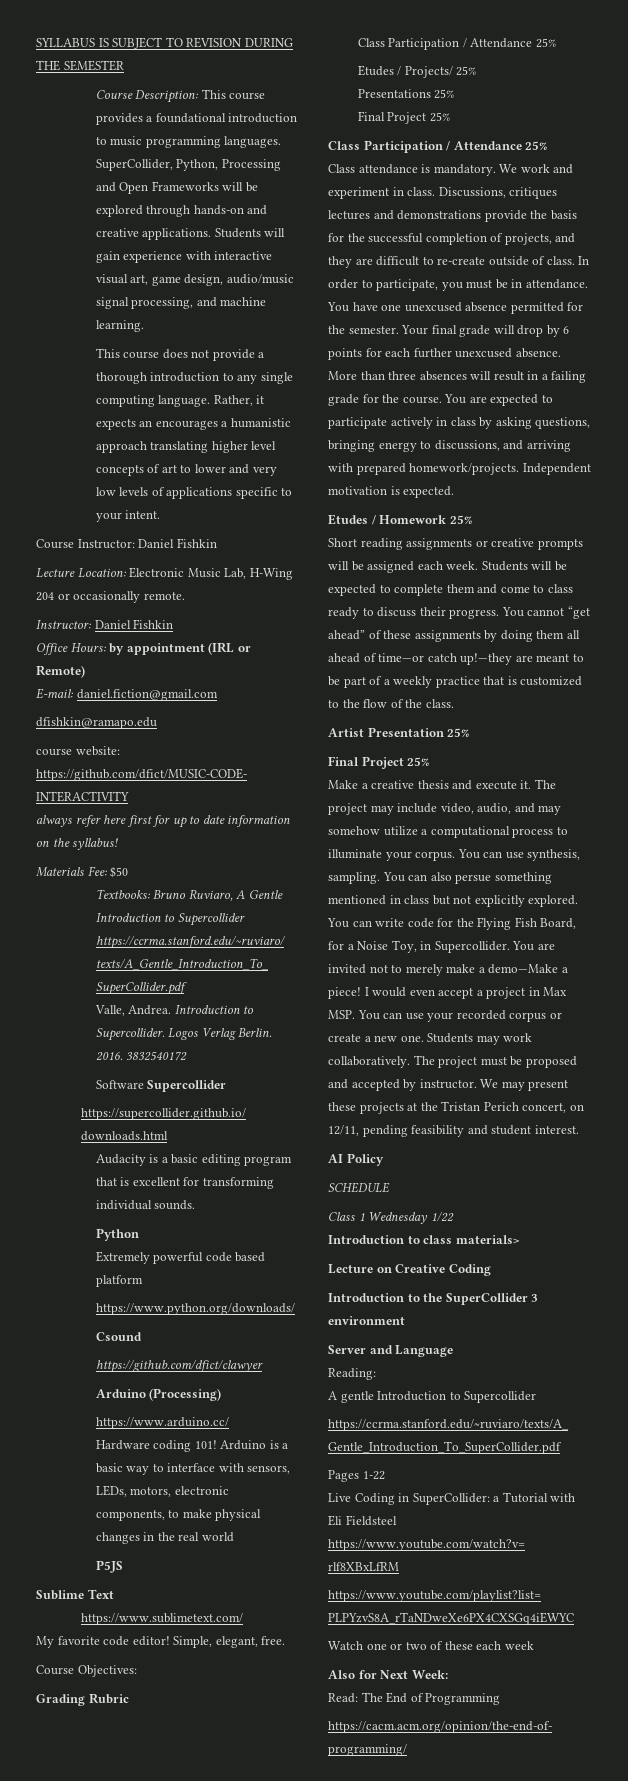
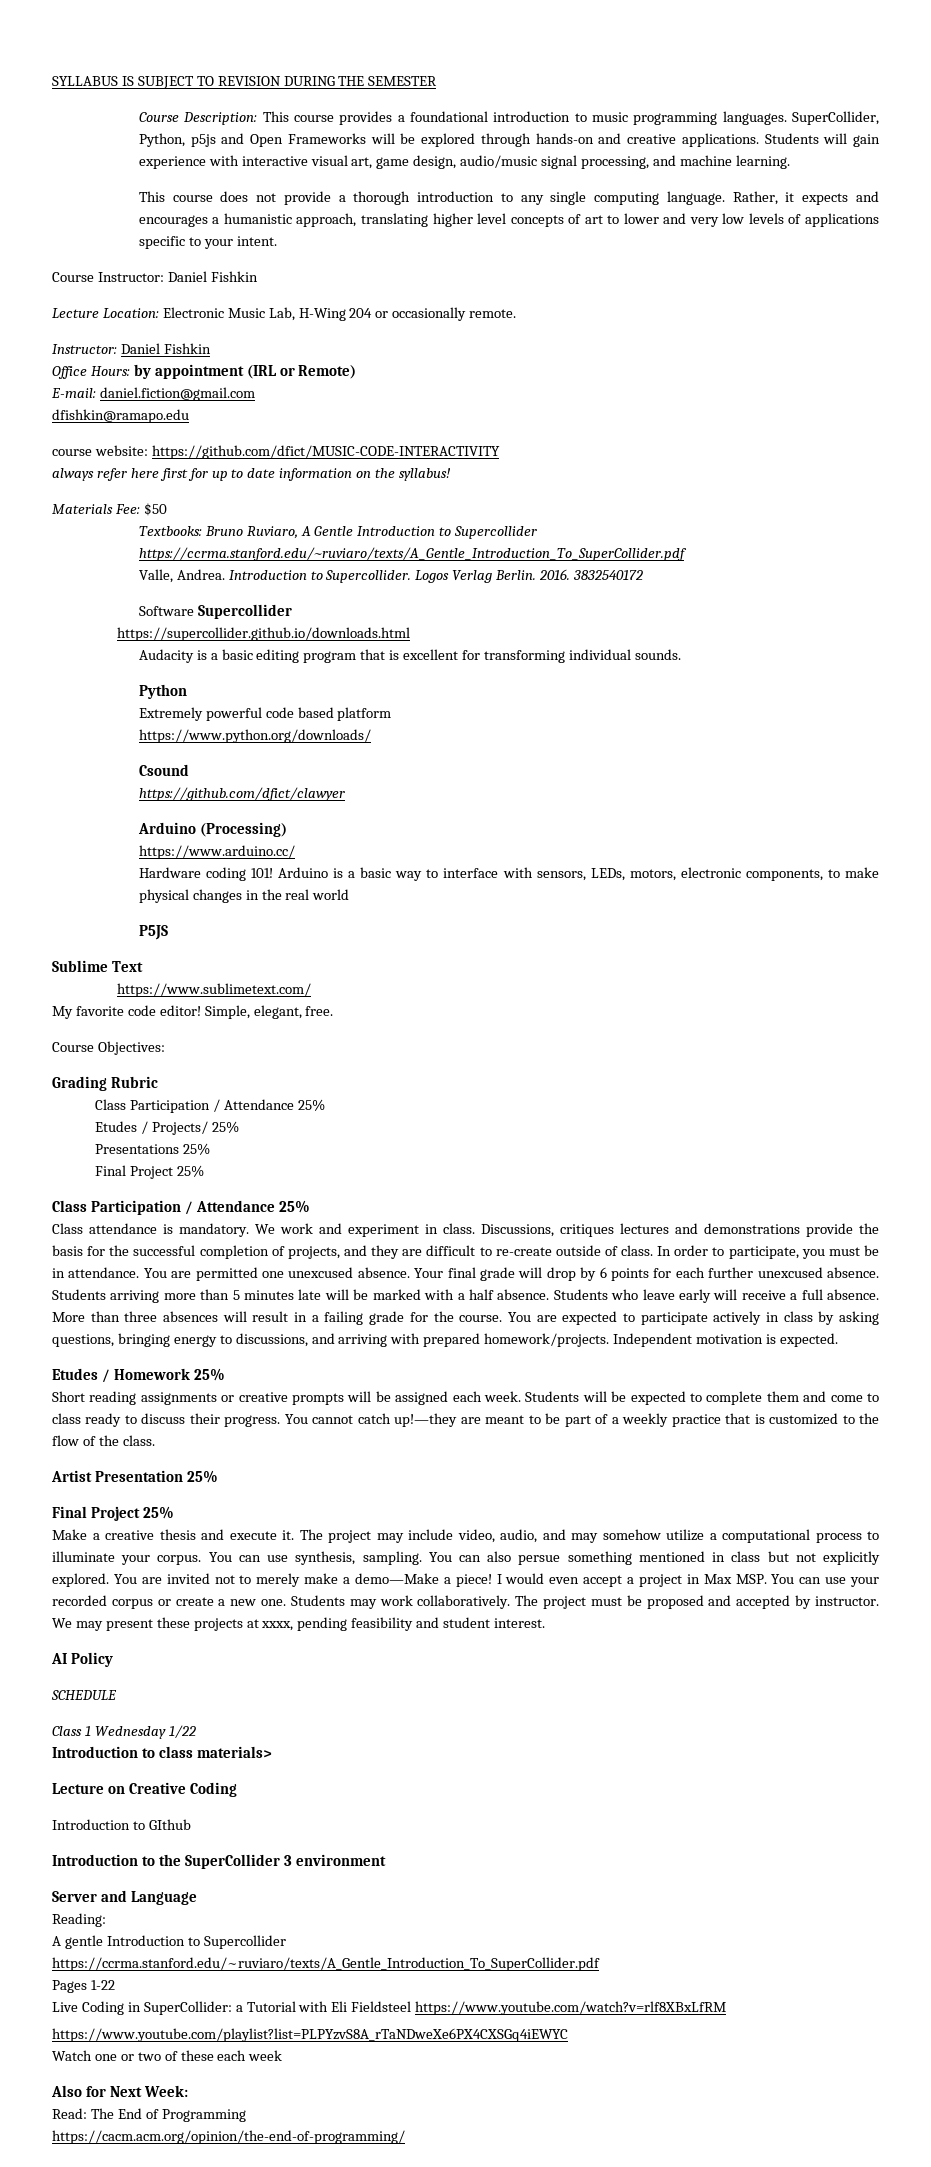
- SuperCollider, Python, Processing and Open Frameworks will be explored through hands-on and creative applications.
+ SuperCollider, Python, p5js and Open Frameworks will be explored through hands-on and creative applications.
- Rather, it expects an encourages a humanistic approach translating higher level concepts of art to lower and very low levels of applications specific to your intent.
+ Rather, it expects and encourages a humanistic approach, translating higher level concepts of art to lower and very low levels of applications specific to your intent.
- You have one unexcused absence permitted for the semester.
+ You are permitted one unexcused absence.
+ Students arriving more than 5 minutes late will be marked with a half absence. Students who leave early will receive a full absence.
- You cannot “get ahead” of these assignments by doing them all ahead of time—or catch up!—they are meant to be part of a weekly practice that is customized to the flow of the class.
+ You cannot catch up!—they are meant to be part of a weekly practice that is customized to the flow of the class.
- You can write code for the Flying Fish Board, for a Noise Toy, in Supercollider. You are invited not to merely make a demo—Make a piece!
+ You are invited not to merely make a demo—Make a piece!
- We may present these projects at the Tristan Perich concert, on 12/11, pending feasibility and student interest.
+ We may present these projects at xxxx, pending feasibility and student interest.
+ Introduction to GIthub

